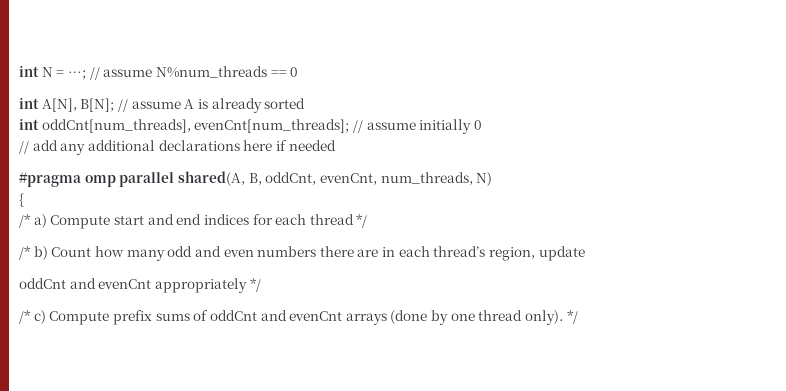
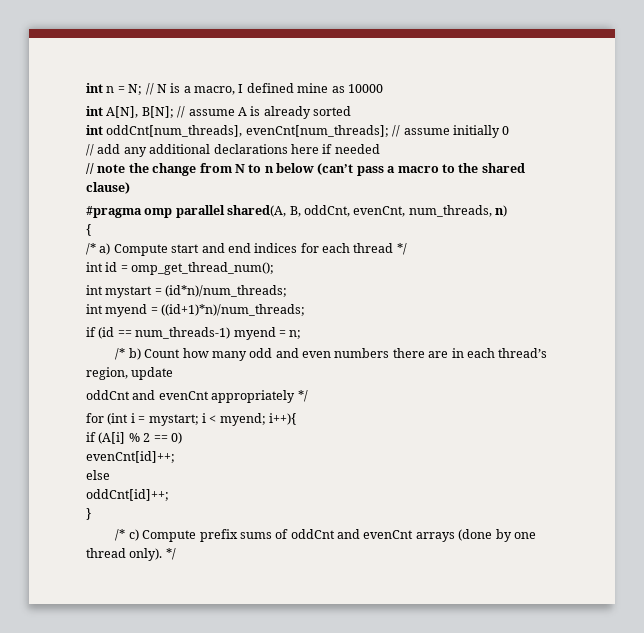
- int N = …; // assume N%num_threads == 0
+ int n = N; // N is a macro, I defined mine as 10000
+ // note the change from N to n below (can’t pass a macro to the shared clause)
- #pragma omp parallel shared(A, B, oddCnt, evenCnt, num_threads, N)
+ #pragma omp parallel shared(A, B, oddCnt, evenCnt, num_threads, n)
+ int id = omp_get_thread_num();
+ int mystart = (id*n)/num_threads;
+ int myend = ((id+1)*n)/num_threads;
+ if (id == num_threads-1) myend = n;
+ for (int i = mystart; i < myend; i++){
+ if (A[i] % 2 == 0)
+ evenCnt[id]++;
+ else
+ oddCnt[id]++;
+ }

